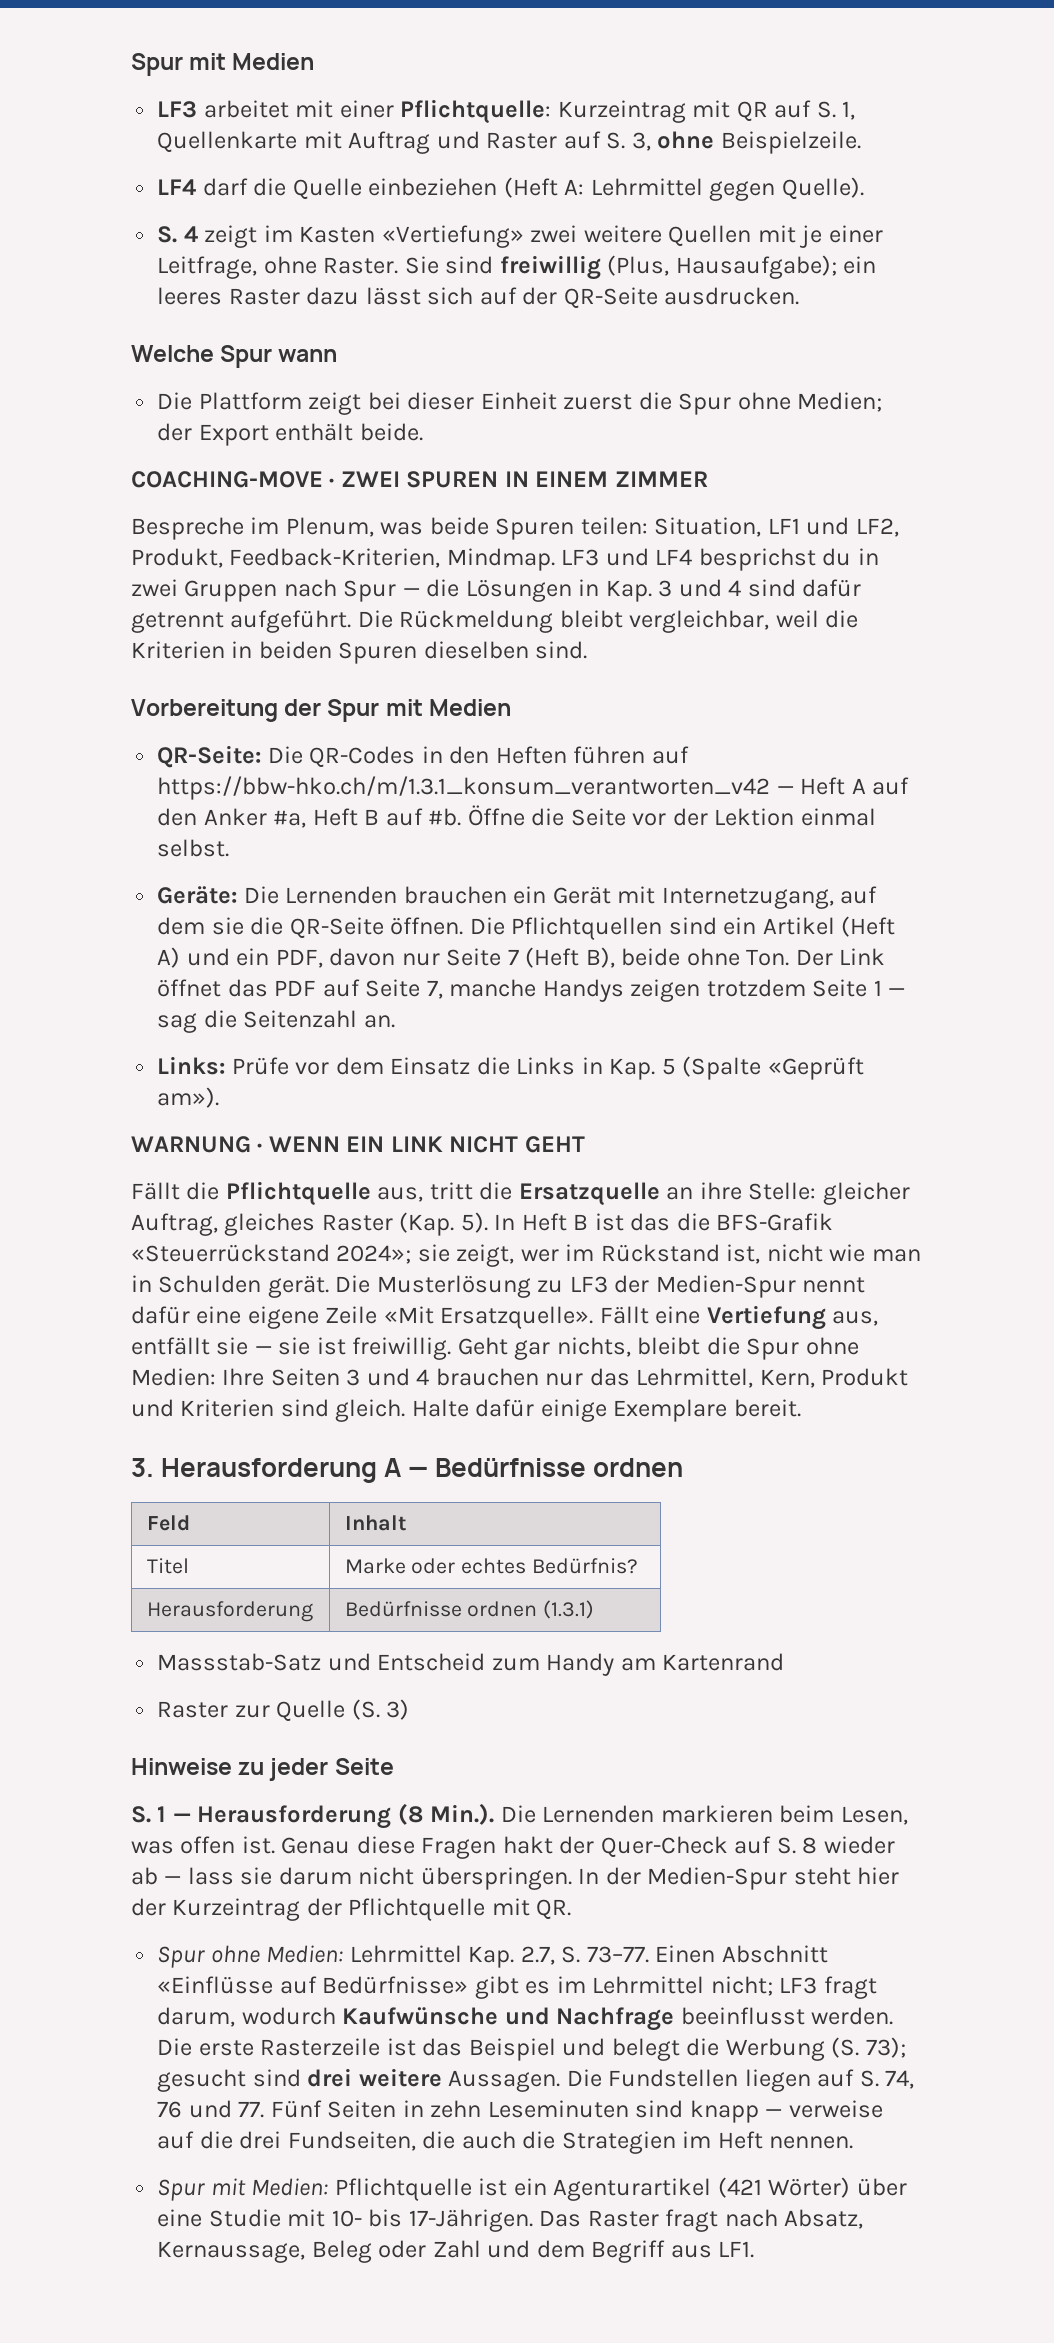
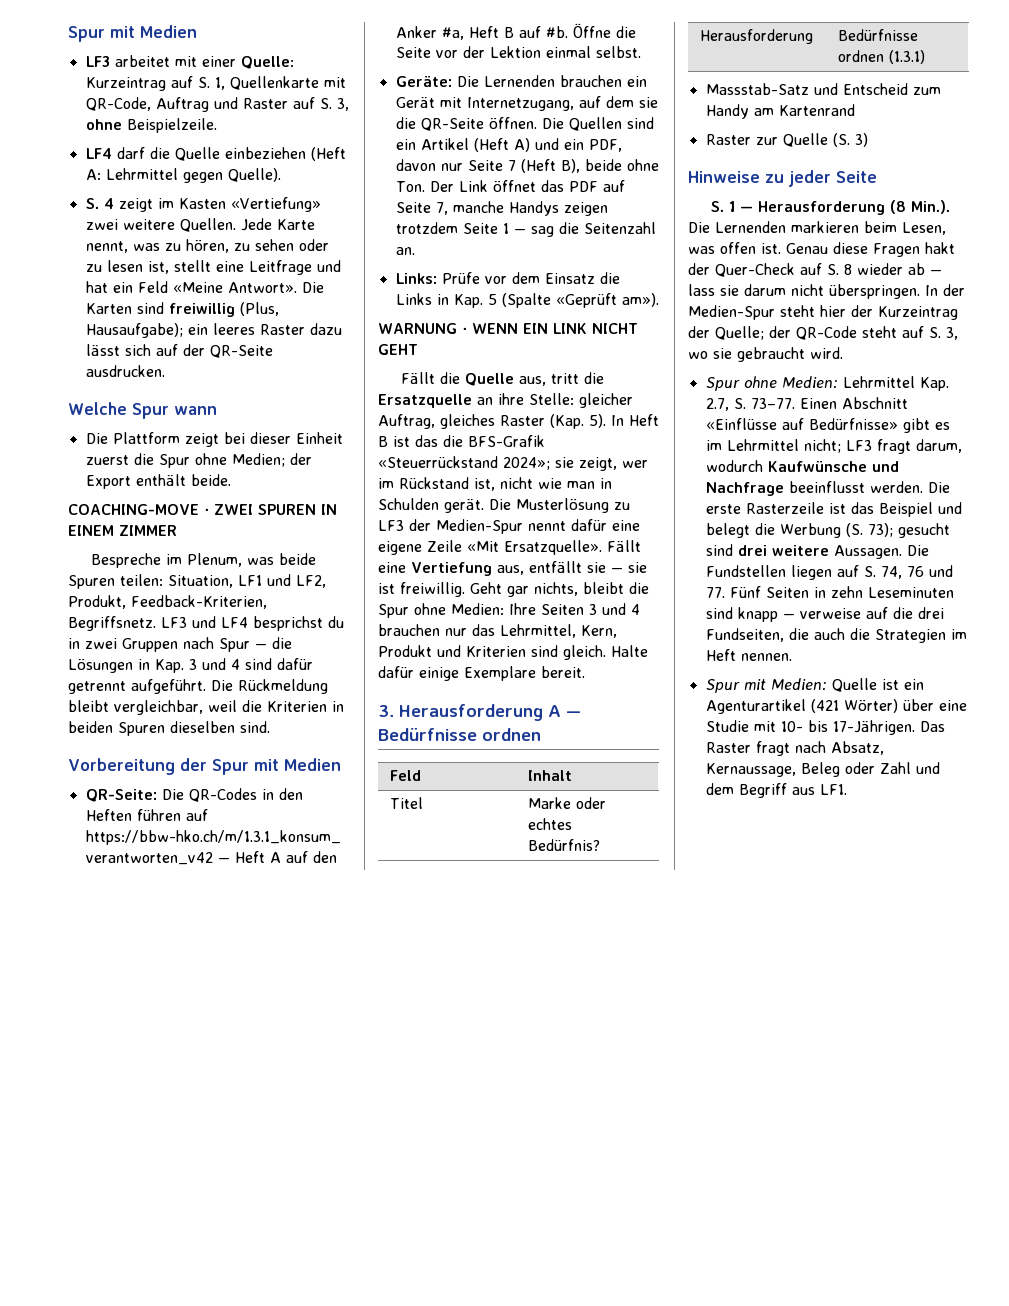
- LF3 arbeitet mit einer Pflichtquelle: Kurzeintrag mit QR auf S. 1, Quellenkarte mit Auftrag und Raster auf S. 3, ohne Beispielzeile.
+ LF3 arbeitet mit einer Quelle: Kurzeintrag auf S. 1, Quellenkarte mit QR-Code, Auftrag und Raster auf S. 3, ohne Beispielzeile.
- S. 4 zeigt im Kasten «Vertiefung» zwei weitere Quellen mit je einer Leitfrage, ohne Raster. Sie sind freiwillig (Plus, Hausaufgabe); ein leeres Raster dazu lässt sich auf der QR-Seite ausdrucken.
+ S. 4 zeigt im Kasten «Vertiefung» zwei weitere Quellen. Jede Karte nennt, was zu hören, zu sehen oder zu lesen ist, stellt eine Leitfrage und hat ein Feld «Meine Antwort». Die Karten sind freiwillig (Plus, Hausaufgabe); ein leeres Raster dazu lässt sich auf der QR-Seite ausdrucken.
- Bespreche im Plenum, was beide Spuren teilen: Situation, LF1 und LF2, Produkt, Feedback-Kriterien, Mindmap.
+ Bespreche im Plenum, was beide Spuren teilen: Situation, LF1 und LF2, Produkt, Feedback-Kriterien, Begriffsnetz.
- Die Pflichtquellen sind ein Artikel (Heft A) und ein PDF, davon nur Seite 7 (Heft B), beide ohne Ton. Der Link öffnet das PDF auf Seite 7, manche Handys zeigen trotzdem Seite 1 — sag die Seitenzahl an.
+ Die Quellen sind ein Artikel (Heft A) und ein PDF, davon nur Seite 7 (Heft B), beide ohne Ton. Der Link öffnet das PDF auf Seite 7, manche Handys zeigen trotzdem Seite 1 — sag die Seitenzahl an.
- Fällt die Pflichtquelle aus, tritt die Ersatzquelle an ihre Stelle: gleicher Auftrag, gleiches Raster (Kap. 5).
+ Fällt die Quelle aus, tritt die Ersatzquelle an ihre Stelle: gleicher Auftrag, gleiches Raster (Kap. 5).
- In der Medien-Spur steht hier der Kurzeintrag der Pflichtquelle mit QR.
+ In der Medien-Spur steht hier der Kurzeintrag der Quelle; der QR-Code steht auf S. 3, wo sie gebraucht wird.
- Spur mit Medien: Pflichtquelle ist ein Agenturartikel (421 Wörter) über eine Studie mit 10- bis 17-Jährigen.
+ Spur mit Medien: Quelle ist ein Agenturartikel (421 Wörter) über eine Studie mit 10- bis 17-Jährigen.

